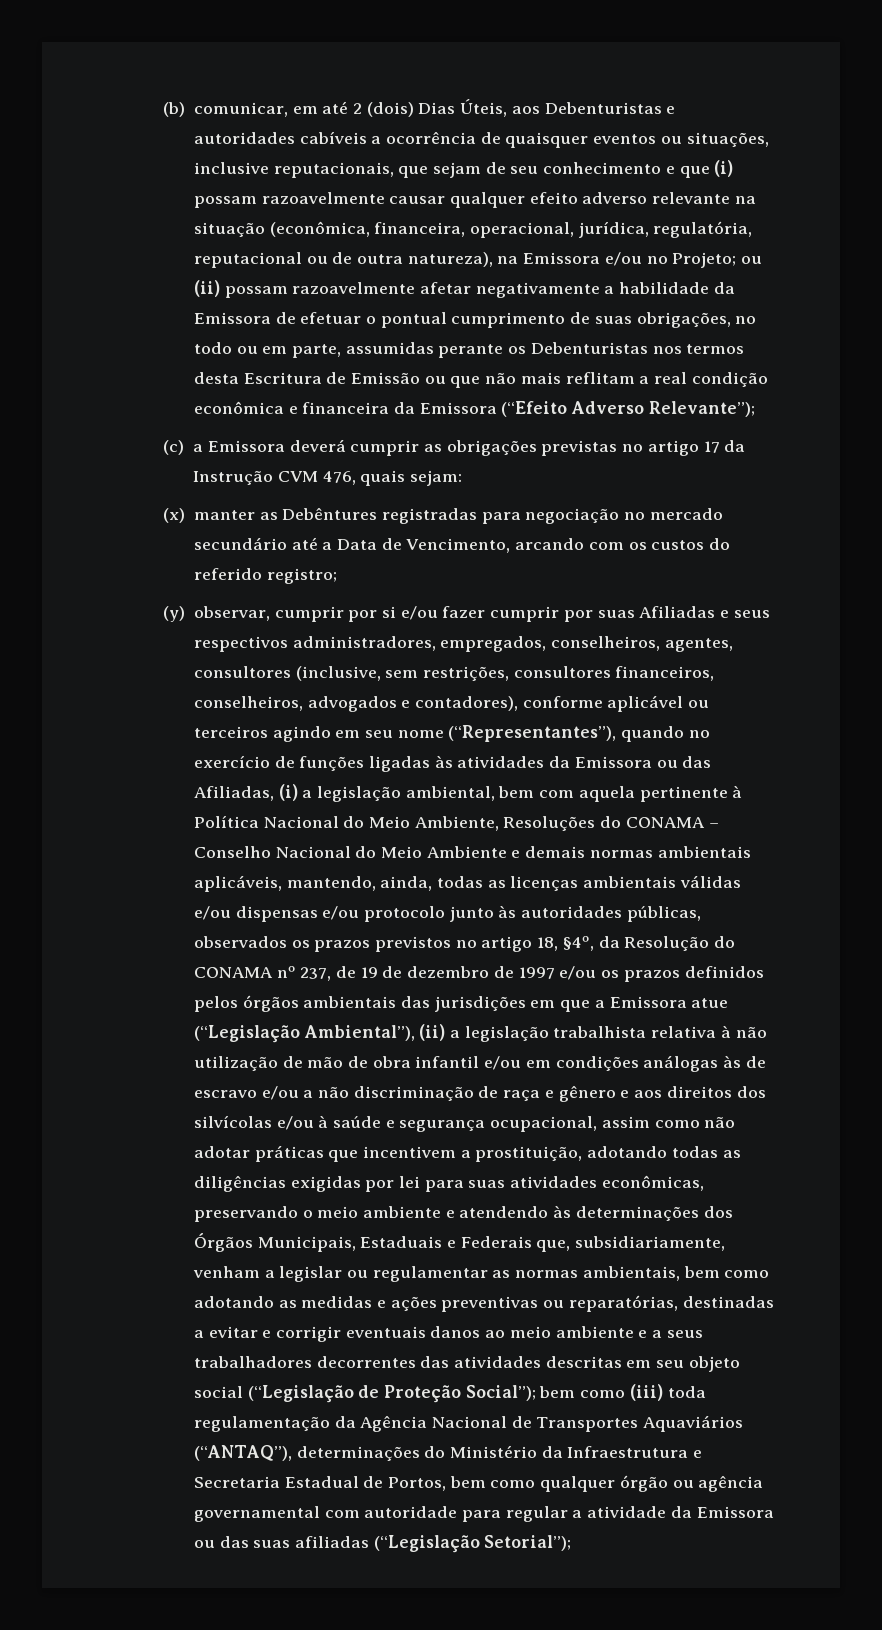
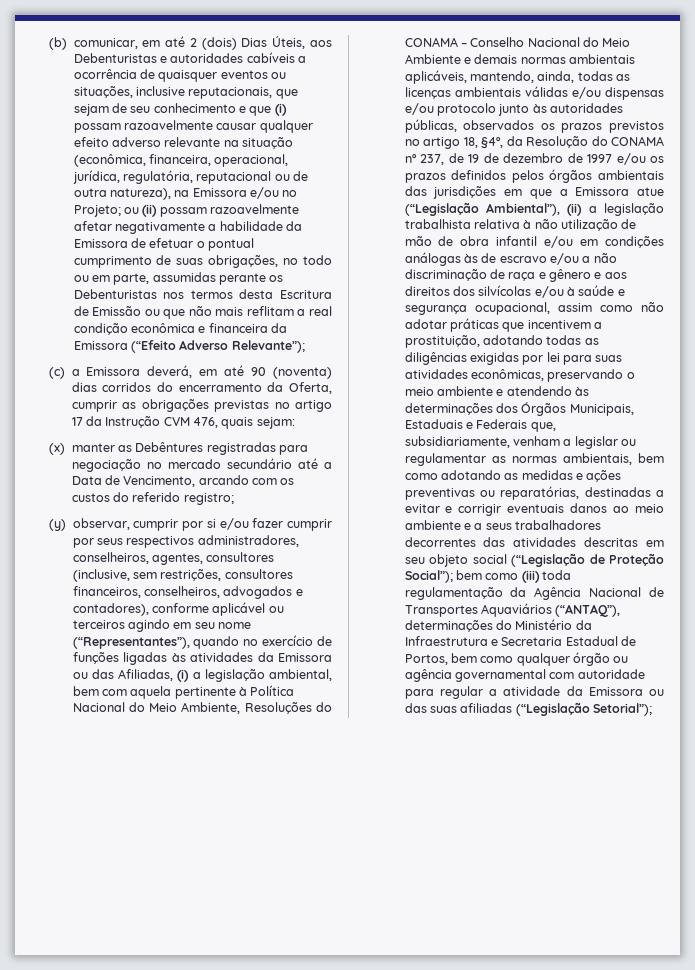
- (c) a Emissora deverá cumprir as obrigações previstas no artigo 17 da Instrução CVM 476, quais sejam:
+ (c) a Emissora deverá, em até 90 (noventa) dias corridos do encerramento da Oferta, cumprir as obrigações previstas no artigo 17 da Instrução CVM 476, quais sejam:
- (y) observar, cumprir por si e/ou fazer cumprir por suas Afiliadas e seus respectivos administradores, empregados, conselheiros, agentes, consultores (inclusive, sem restrições, consultores financeiros, conselheiros, advogados e contadores), conforme aplicável ou terceiros agindo em seu nome (“Representantes”), quando no exercício de funções ligadas às atividades da Emissora ou das Afiliadas, (i) a legislação ambiental, bem com aquela pertinente à Política Nacional do Meio Ambiente, Resoluções do CONAMA – Conselho Nacional do Meio Ambiente e demais normas ambientais aplicáveis, mantendo, ainda, todas as licenças ambientais válidas e/ou dispensas e/ou protocolo junto às autoridades públicas, observados os prazos previstos no artigo 18, §4º, da Resolução do CONAMA nº 237, de 19 de dezembro de 1997 e/ou os prazos definidos pelos órgãos ambientais das jurisdições em que a Emissora atue (“Legislação Ambiental”), (ii) a legislação trabalhista relativa à não utilização de mão de obra infantil e/ou em condições análogas às de escravo e/ou a não discriminação de raça e gênero e aos direitos dos silvícolas e/ou à saúde e segurança ocupacional, assim como não adotar práticas que incentivem a prostituição, adotando todas as diligências exigidas por lei para suas atividades econômicas, preservando o meio ambiente e atendendo às determinações dos Órgãos Municipais, Estaduais e Federais que, subsidiariamente, venham a legislar ou regulamentar as normas ambientais, bem como adotando as medidas e ações preventivas ou reparatórias, destinadas a evitar e corrigir eventuais danos ao meio ambiente e a seus trabalhadores decorrentes das atividades descritas em seu objeto social (“Legislação de Proteção Social”);
+ (y) observar, cumprir por si e/ou fazer cumprir por seus respectivos administradores, conselheiros, agentes, consultores (inclusive, sem restrições, consultores financeiros, conselheiros, advogados e contadores), conforme aplicável ou terceiros agindo em seu nome (“Representantes”), quando no exercício de funções ligadas às atividades da Emissora ou das Afiliadas, (i) a legislação ambiental, bem com aquela pertinente à Política Nacional do Meio Ambiente, Resoluções do CONAMA – Conselho Nacional do Meio Ambiente e demais normas ambientais aplicáveis, mantendo, ainda, todas as licenças ambientais válidas e/ou dispensas e/ou protocolo junto às autoridades públicas, observados os prazos previstos no artigo 18, §4º, da Resolução do CONAMA nº 237, de 19 de dezembro de 1997 e/ou os prazos definidos pelos órgãos ambientais das jurisdições em que a Emissora atue (“Legislação Ambiental”), (ii) a legislação trabalhista relativa à não utilização de mão de obra infantil e/ou em condições análogas às de escravo e/ou a não discriminação de raça e gênero e aos direitos dos silvícolas e/ou à saúde e segurança ocupacional, assim como não adotar práticas que incentivem a prostituição, adotando todas as diligências exigidas por lei para suas atividades econômicas, preservando o meio ambiente e atendendo às determinações dos Órgãos Municipais, Estaduais e Federais que, subsidiariamente, venham a legislar ou regulamentar as normas ambientais, bem como adotando as medidas e ações preventivas ou reparatórias, destinadas a evitar e corrigir eventuais danos ao meio ambiente e a seus trabalhadores decorrentes das atividades descritas em seu objeto social (“Legislação de Proteção Social”);

